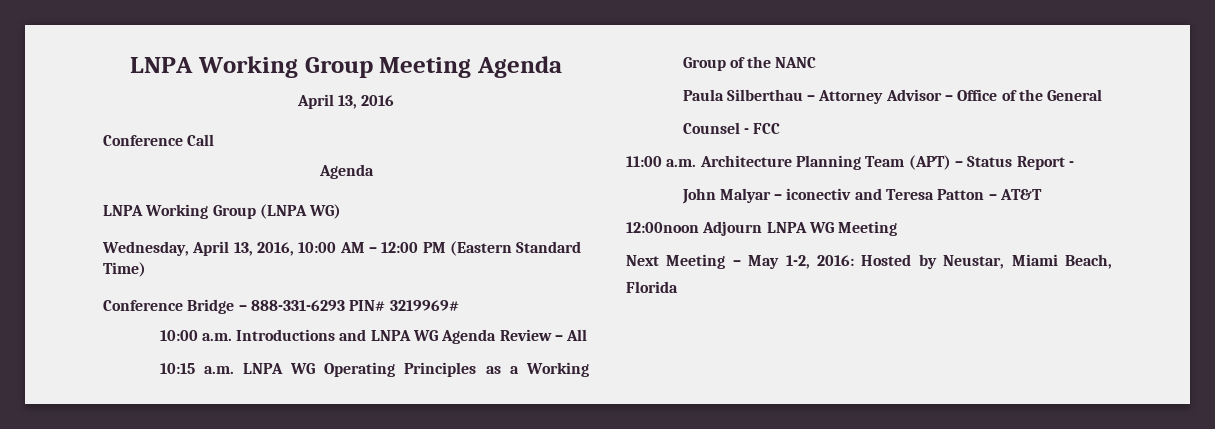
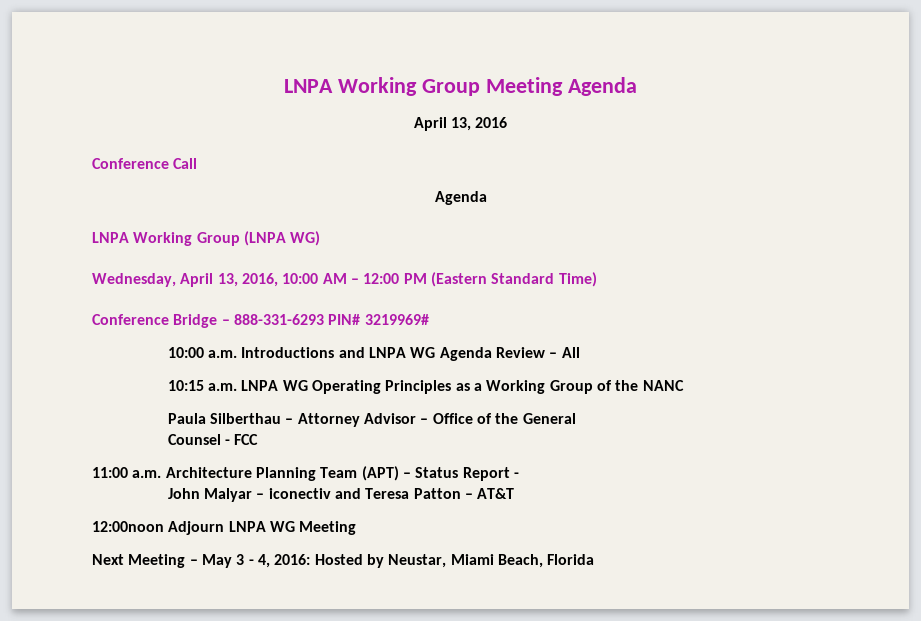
- Next Meeting – May 1-2, 2016: Hosted by Neustar, Miami Beach, Florida
+ Next Meeting – May 3 - 4, 2016: Hosted by Neustar, Miami Beach, Florida

